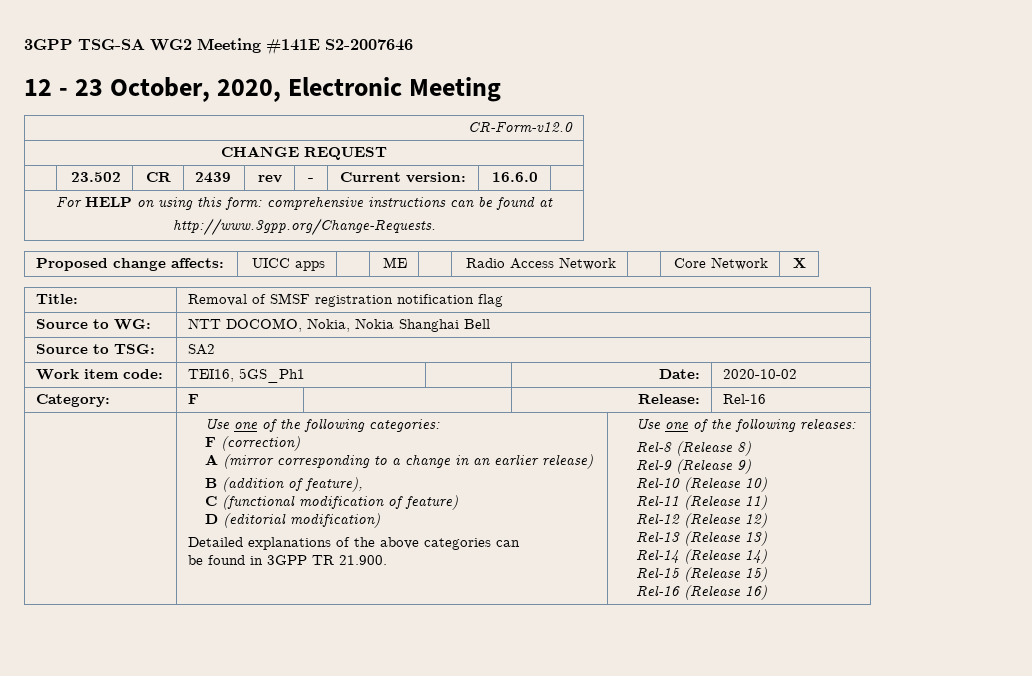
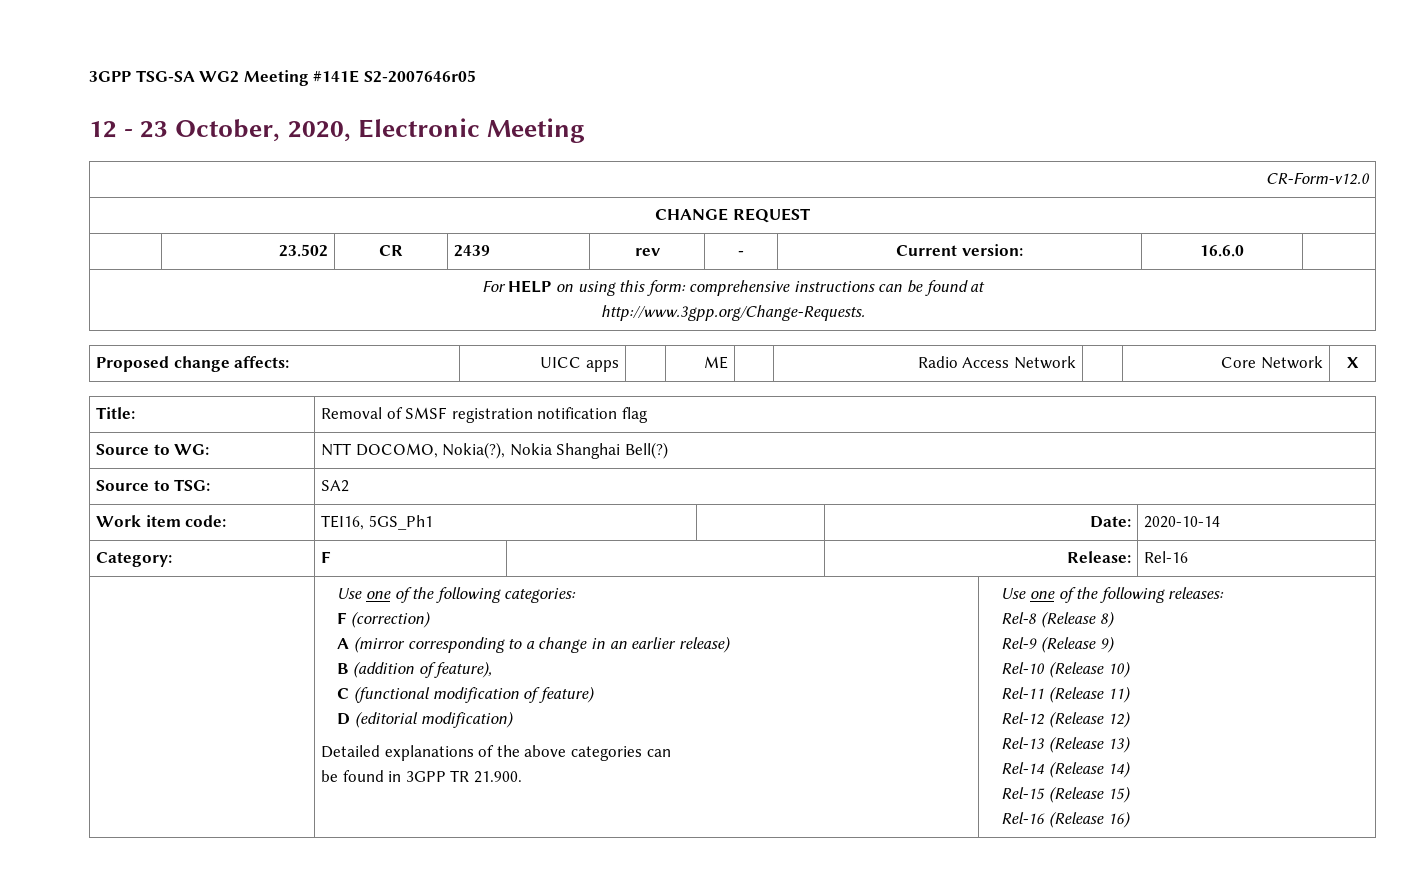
- 3GPP TSG-SA WG2 Meeting #141E S2-2007646
+ 3GPP TSG-SA WG2 Meeting #141E S2-2007646r05
- Source to WG: | NTT DOCOMO, Nokia, Nokia Shanghai Bell
+ Source to WG: | NTT DOCOMO, Nokia(?), Nokia Shanghai Bell(?)
- Work item code: | TEI16, 5GS_Ph1 | | Date: | 2020-10-02
+ Work item code: | TEI16, 5GS_Ph1 | | Date: | 2020-10-14

